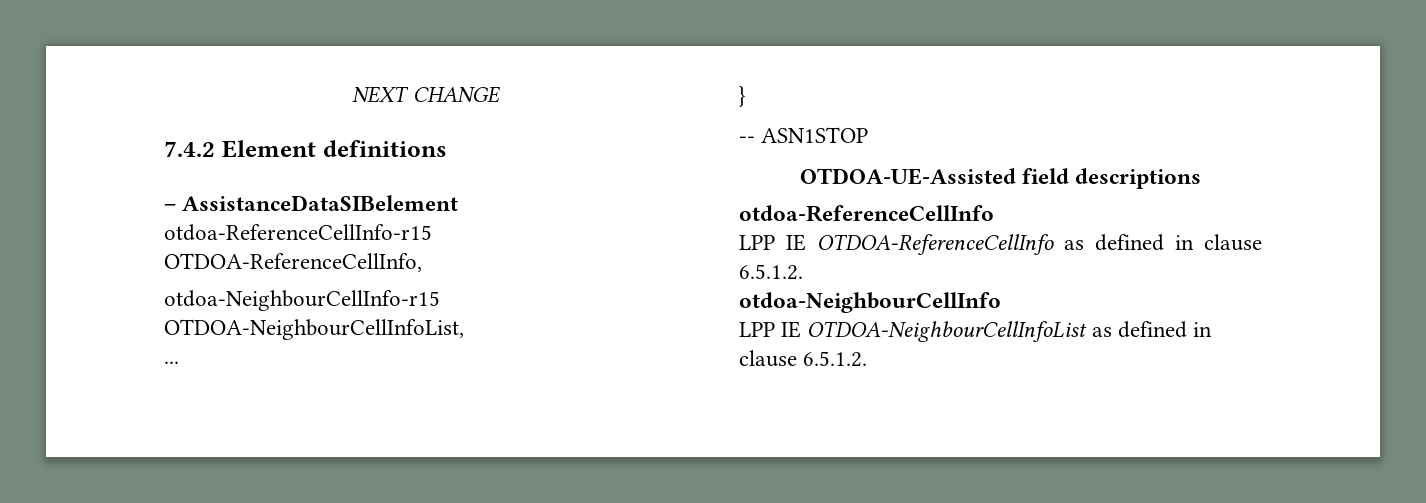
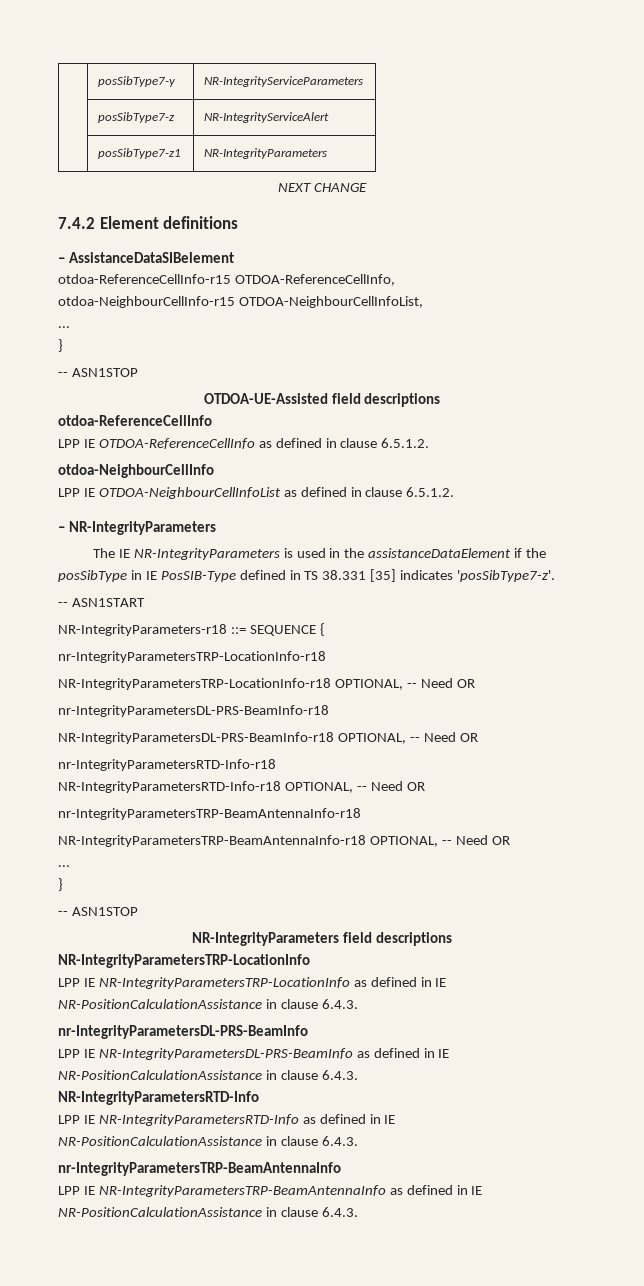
+ | posSibType7-y | NR-IntegrityServiceParameters
+ | posSibType7-z | NR-IntegrityServiceAlert
+ | posSibType7-z1 | NR-IntegrityParameters
+ – NR-IntegrityParameters
+ The IE NR-IntegrityParameters is used in the assistanceDataElement if the posSibType in IE PosSIB-Type defined in TS 38.331 [35] indicates 'posSibType7-z'.
+ -- ASN1START
+ NR-IntegrityParameters-r18 ::= SEQUENCE {
+ nr-IntegrityParametersTRP-LocationInfo-r18
+ NR-IntegrityParametersTRP-LocationInfo-r18 OPTIONAL, -- Need OR
+ nr-IntegrityParametersDL-PRS-BeamInfo-r18
+ NR-IntegrityParametersDL-PRS-BeamInfo-r18 OPTIONAL, -- Need OR
+ nr-IntegrityParametersRTD-Info-r18
+ NR-IntegrityParametersRTD-Info-r18 OPTIONAL, -- Need OR
+ nr-IntegrityParametersTRP-BeamAntennaInfo-r18
+ NR-IntegrityParametersTRP-BeamAntennaInfo-r18 OPTIONAL, -- Need OR
+ ...
+ }
+ -- ASN1STOP
+ NR-IntegrityParameters field descriptions
+ NR-IntegrityParametersTRP-LocationInfo
+ LPP IE NR-IntegrityParametersTRP-LocationInfo as defined in IE NR-PositionCalculationAssistance in clause 6.4.3.
+ nr-IntegrityParametersDL-PRS-BeamInfo
+ LPP IE NR-IntegrityParametersDL-PRS-BeamInfo as defined in IE NR-PositionCalculationAssistance in clause 6.4.3.
+ NR-IntegrityParametersRTD-Info
+ LPP IE NR-IntegrityParametersRTD-Info as defined in IE NR-PositionCalculationAssistance in clause 6.4.3.
+ nr-IntegrityParametersTRP-BeamAntennaInfo
+ LPP IE NR-IntegrityParametersTRP-BeamAntennaInfo as defined in IE NR-PositionCalculationAssistance in clause 6.4.3.

